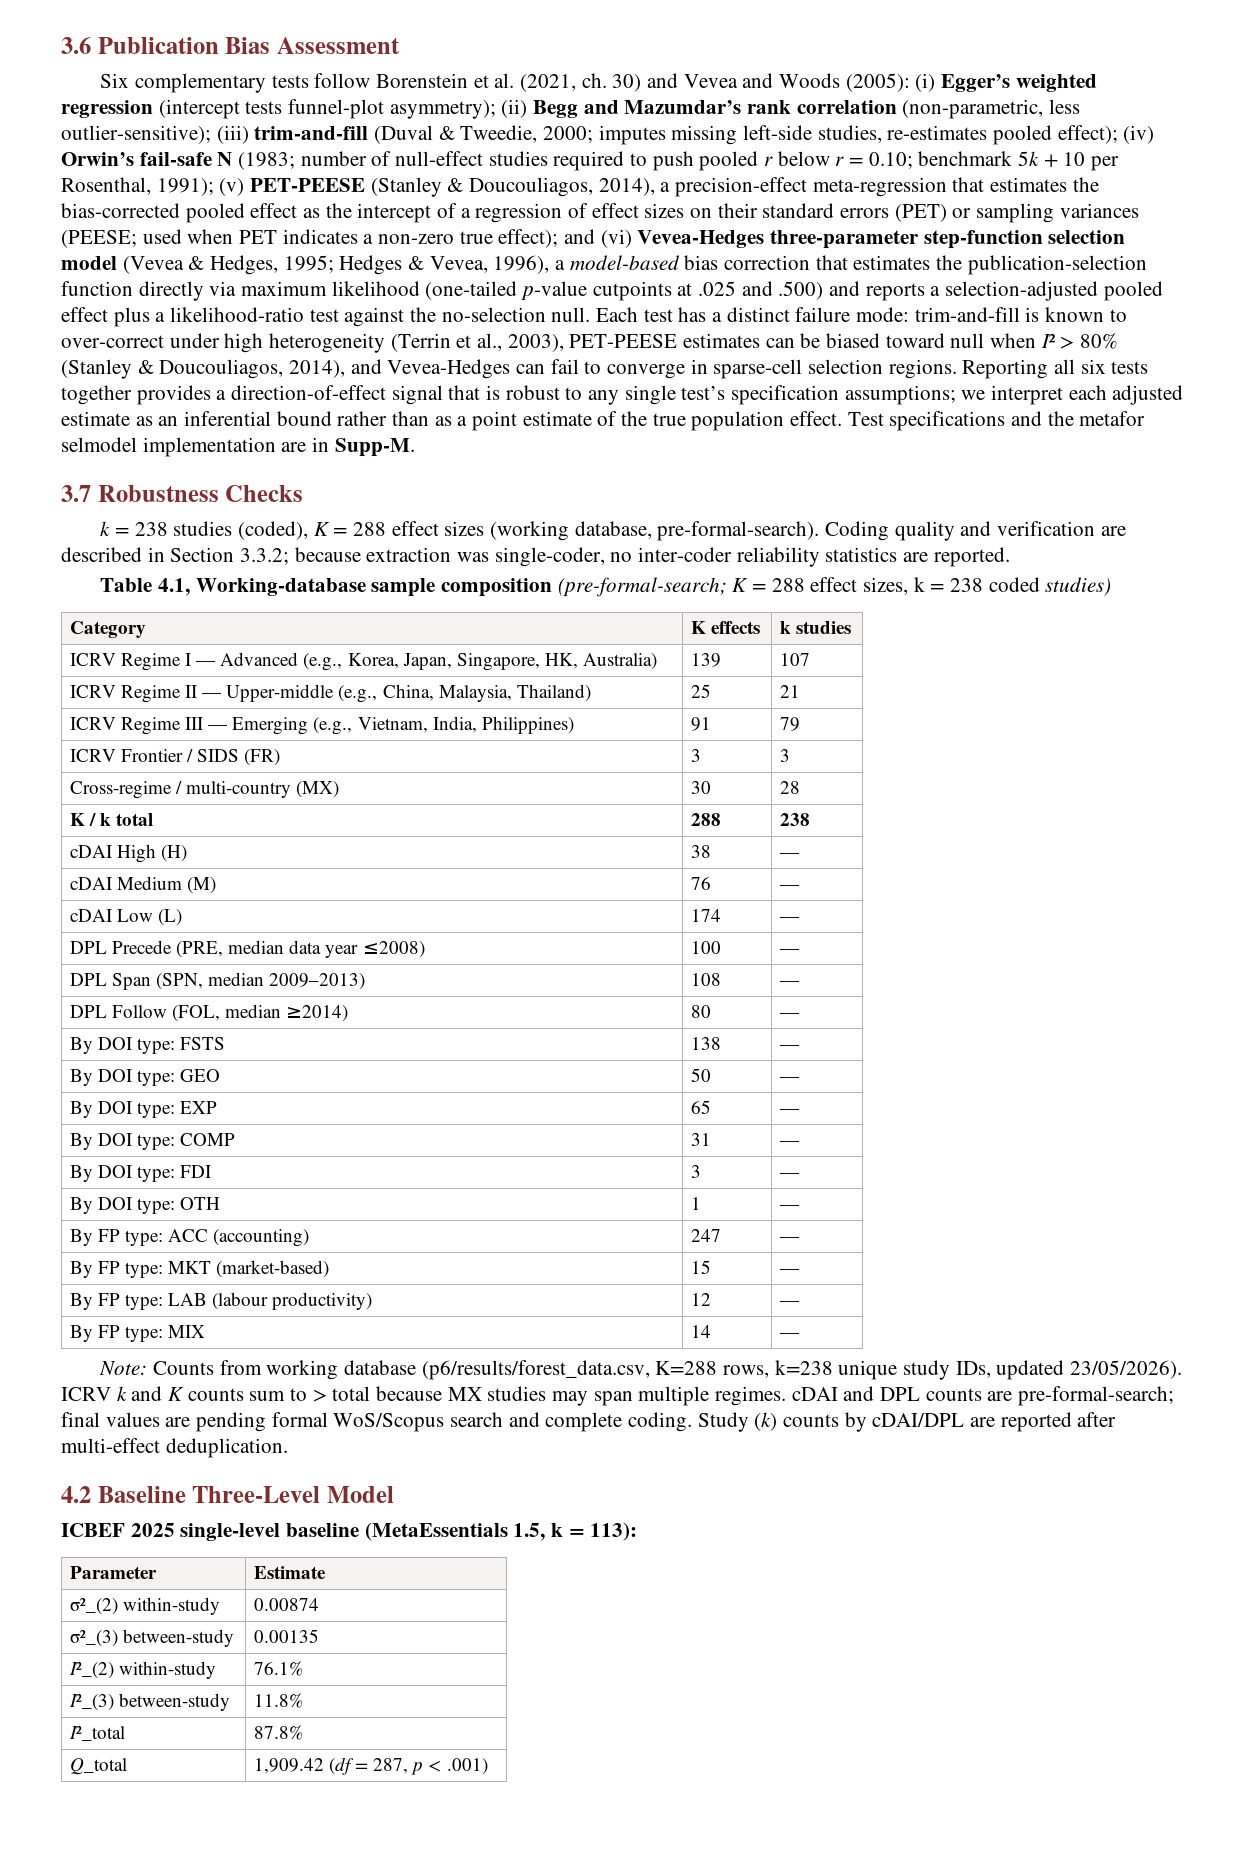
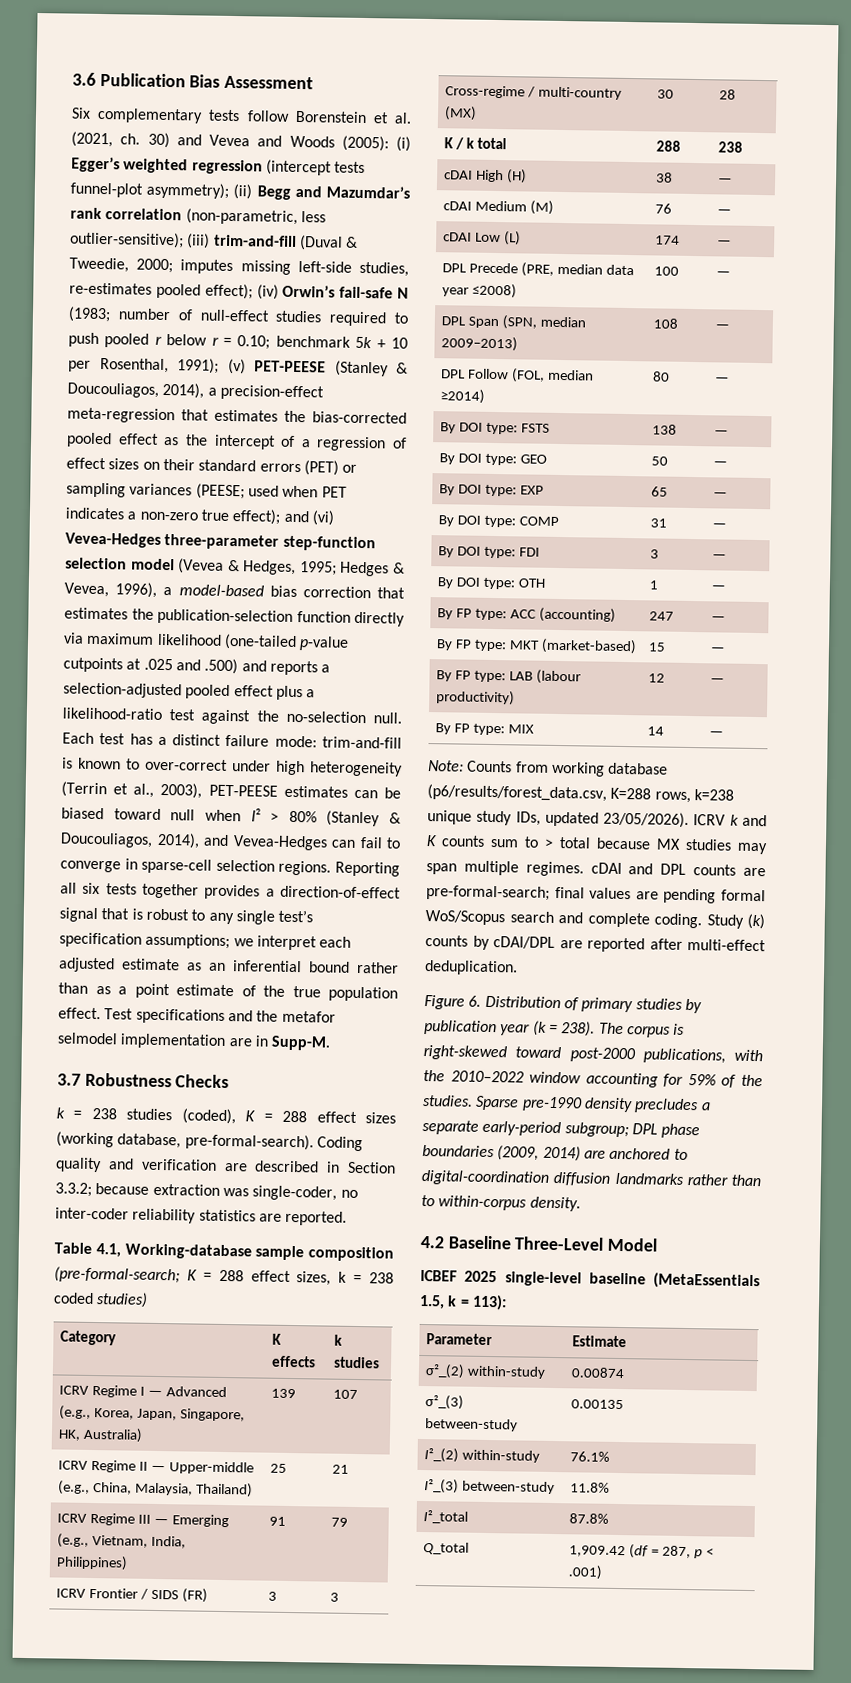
+ Figure 6. Distribution of primary studies by publication year (k = 238). The corpus is right-skewed toward post-2000 publications, with the 2010–2022 window accounting for 59% of the studies. Sparse pre-1990 density precludes a separate early-period subgroup; DPL phase boundaries (2009, 2014) are anchored to digital-coordination diffusion landmarks rather than to within-corpus density.

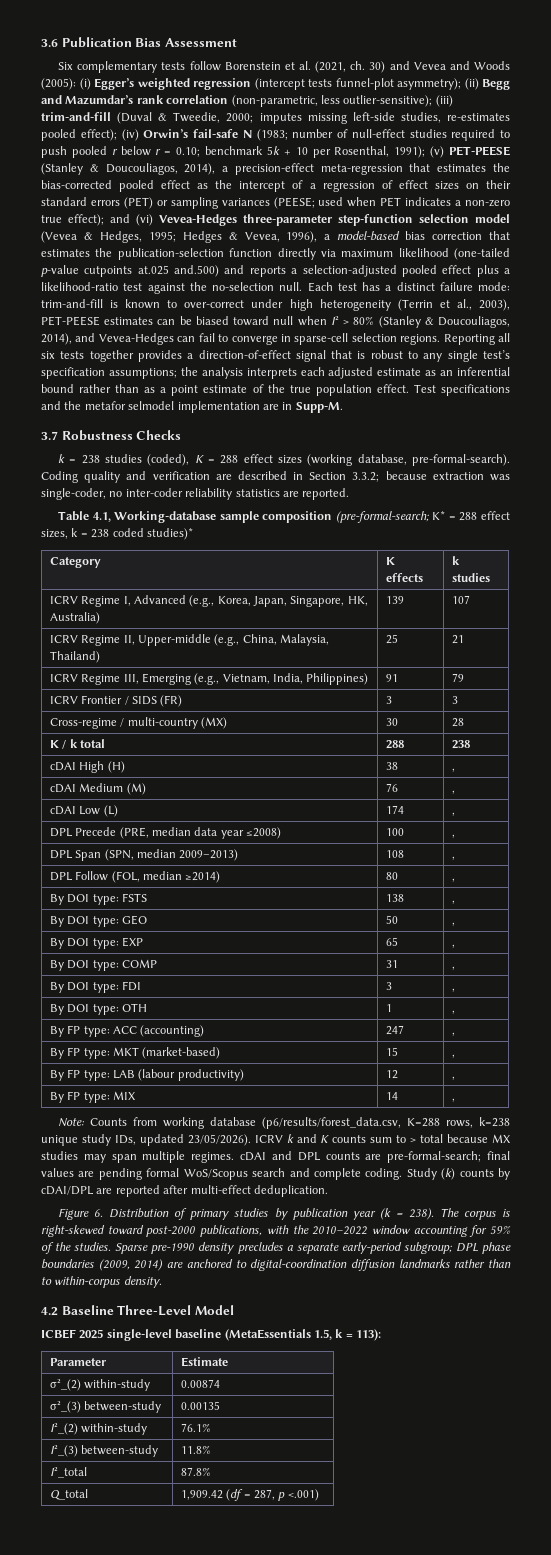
- Hedges & Vevea, 1996), a model-based bias correction that estimates the publication-selection function directly via maximum likelihood (one-tailed p-value cutpoints at .025 and .500) and reports a selection-adjusted pooled effect plus a likelihood-ratio test against the no-selection null.
+ Hedges & Vevea, 1996), a model-based bias correction that estimates the publication-selection function directly via maximum likelihood (one-tailed p-value cutpoints at.025 and.500) and reports a selection-adjusted pooled effect plus a likelihood-ratio test against the no-selection null.
- Reporting all six tests together provides a direction-of-effect signal that is robust to any single test’s specification assumptions; we interpret each adjusted estimate as an inferential bound rather than as a point estimate of the true population effect.
+ Reporting all six tests together provides a direction-of-effect signal that is robust to any single test’s specification assumptions; the analysis interprets each adjusted estimate as an inferential bound rather than as a point estimate of the true population effect.
- Table 4.1, Working-database sample composition (pre-formal-search; K = 288 effect sizes, k = 238 coded studies)
+ Table 4.1, Working-database sample composition (pre-formal-search; K* = 288 effect sizes, k = 238 coded studies)*
- ICRV Regime I — Advanced (e.g., Korea, Japan, Singapore, HK, Australia) | 139 | 107
+ ICRV Regime I, Advanced (e.g., Korea, Japan, Singapore, HK, Australia) | 139 | 107
- ICRV Regime II — Upper-middle (e.g., China, Malaysia, Thailand) | 25 | 21
+ ICRV Regime II, Upper-middle (e.g., China, Malaysia, Thailand) | 25 | 21
- ICRV Regime III — Emerging (e.g., Vietnam, India, Philippines) | 91 | 79
+ ICRV Regime III, Emerging (e.g., Vietnam, India, Philippines) | 91 | 79
- cDAI High (H) | 38 | —
+ cDAI High (H) | 38 | ,
- cDAI Medium (M) | 76 | —
+ cDAI Medium (M) | 76 | ,
- cDAI Low (L) | 174 | —
+ cDAI Low (L) | 174 | ,
- DPL Precede (PRE, median data year ≤2008) | 100 | —
+ DPL Precede (PRE, median data year ≤2008) | 100 | ,
- DPL Span (SPN, median 2009–2013) | 108 | —
+ DPL Span (SPN, median 2009–2013) | 108 | ,
- DPL Follow (FOL, median ≥2014) | 80 | —
+ DPL Follow (FOL, median ≥2014) | 80 | ,
- By DOI type: FSTS | 138 | —
+ By DOI type: FSTS | 138 | ,
- By DOI type: GEO | 50 | —
+ By DOI type: GEO | 50 | ,
- By DOI type: EXP | 65 | —
+ By DOI type: EXP | 65 | ,
- By DOI type: COMP | 31 | —
+ By DOI type: COMP | 31 | ,
- By DOI type: FDI | 3 | —
+ By DOI type: FDI | 3 | ,
- By DOI type: OTH | 1 | —
+ By DOI type: OTH | 1 | ,
- By FP type: ACC (accounting) | 247 | —
+ By FP type: ACC (accounting) | 247 | ,
- By FP type: MKT (market-based) | 15 | —
+ By FP type: MKT (market-based) | 15 | ,
- By FP type: LAB (labour productivity) | 12 | —
+ By FP type: LAB (labour productivity) | 12 | ,
- By FP type: MIX | 14 | —
+ By FP type: MIX | 14 | ,
- Q_total | 1,909.42 (df = 287, p < .001)
+ Q_total | 1,909.42 (df = 287, p <.001)

